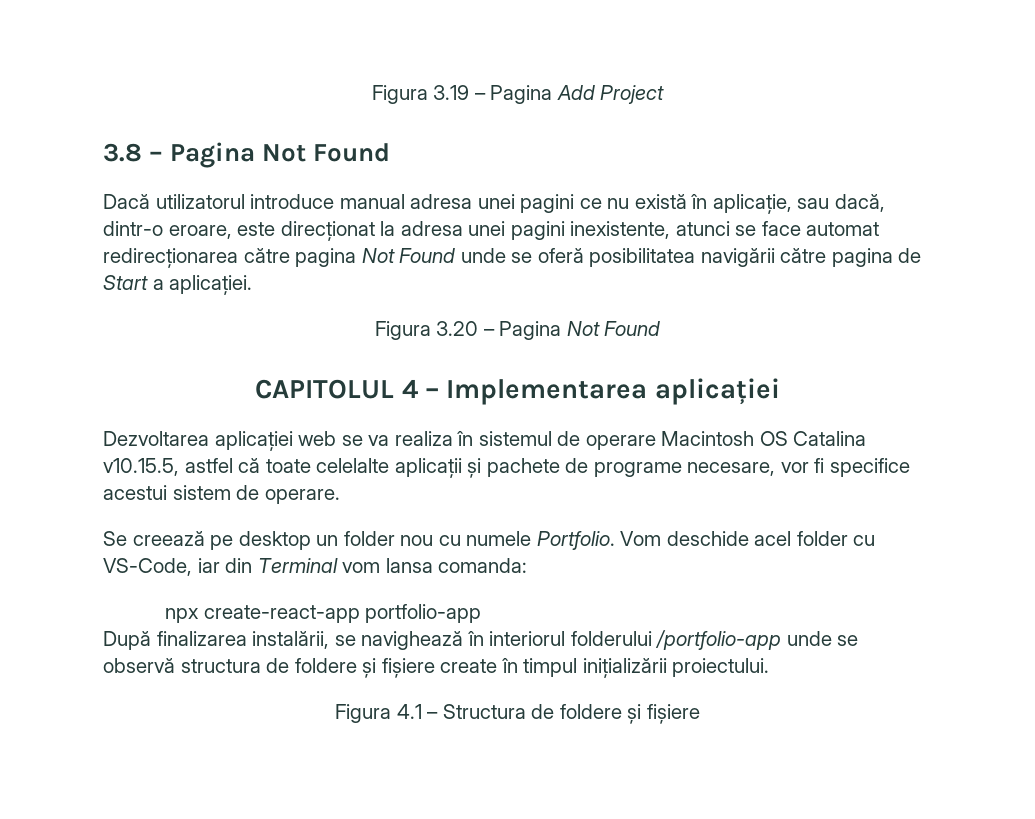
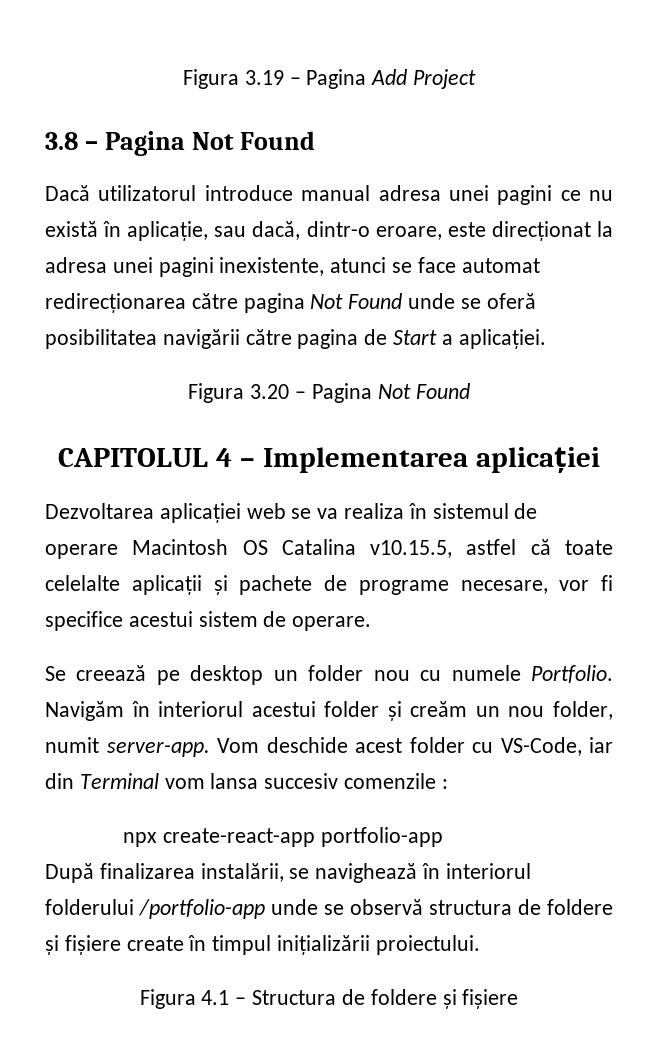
+ Navigăm în interiorul acestui folder și creăm un nou folder, numit server-app.
- Vom deschide acel folder cu VS-Code, iar din Terminal vom lansa comanda:
+ Vom deschide acest folder cu VS-Code, iar din Terminal vom lansa succesiv comenzile :

